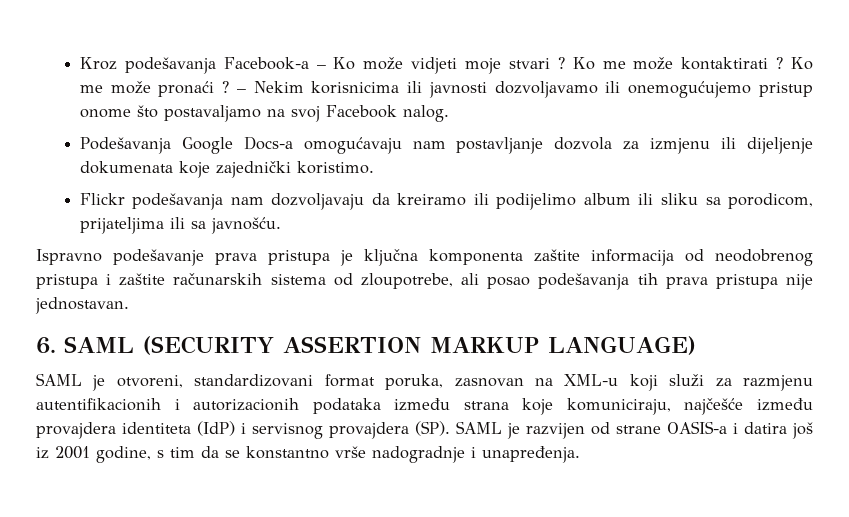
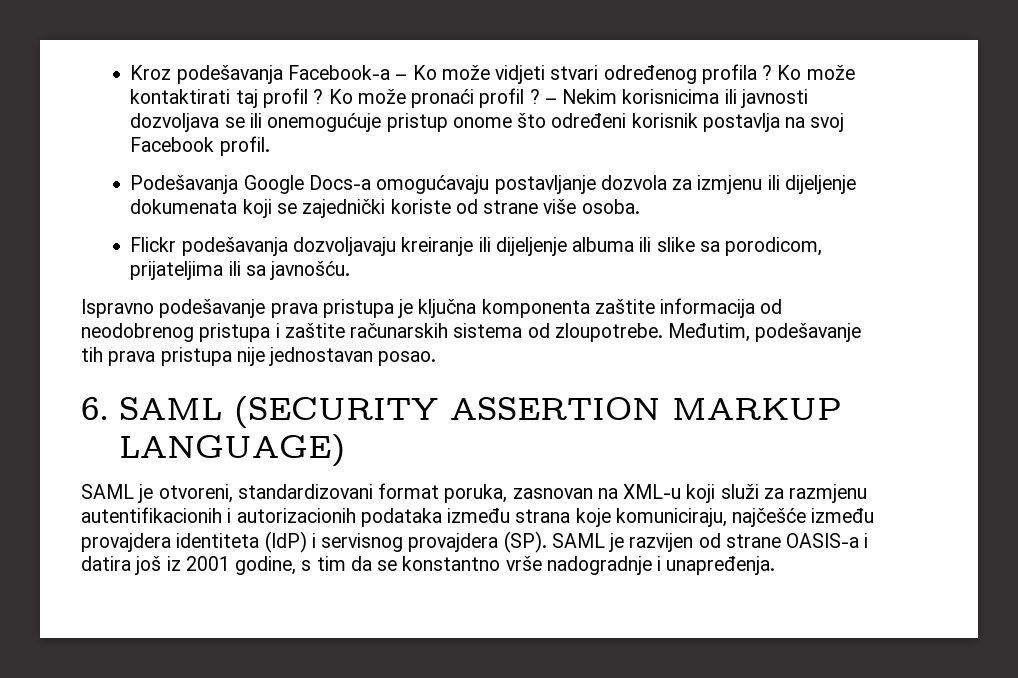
- Kroz podešavanja Facebook-a – Ko može vidjeti moje stvari ? Ko me može kontaktirati ? Ko me može pronaći ?
+ Kroz podešavanja Facebook-a – Ko može vidjeti stvari određenog profila ? Ko može kontaktirati taj profil ? Ko može pronaći profil ?
- – Nekim korisnicima ili javnosti dozvoljavamo ili onemogućujemo pristup onome što postavaljamo na svoj Facebook nalog.
+ – Nekim korisnicima ili javnosti dozvoljava se ili onemogućuje pristup onome što određeni korisnik postavlja na svoj Facebook profil.
- Podešavanja Google Docs-a omogućavaju nam postavljanje dozvola za izmjenu ili dijeljenje dokumenata koje zajednički koristimo.
- Flickr podešavanja nam dozvoljavaju da kreiramo ili podijelimo album ili sliku sa porodicom, prijateljima ili sa javnošću.
+ Podešavanja Google Docs-a omogućavaju postavljanje dozvola za izmjenu ili dijeljenje dokumenata koji se zajednički koriste od strane više osoba.
+ Flickr podešavanja dozvoljavaju kreiranje ili dijeljenje albuma ili slike sa porodicom, prijateljima ili sa javnošću.
- Ispravno podešavanje prava pristupa je ključna komponenta zaštite informacija od neodobrenog pristupa i zaštite računarskih sistema od zloupotrebe, ali posao podešavanja tih prava pristupa nije jednostavan.
+ Ispravno podešavanje prava pristupa je ključna komponenta zaštite informacija od neodobrenog pristupa i zaštite računarskih sistema od zloupotrebe. Međutim, podešavanje tih prava pristupa nije jednostavan posao.

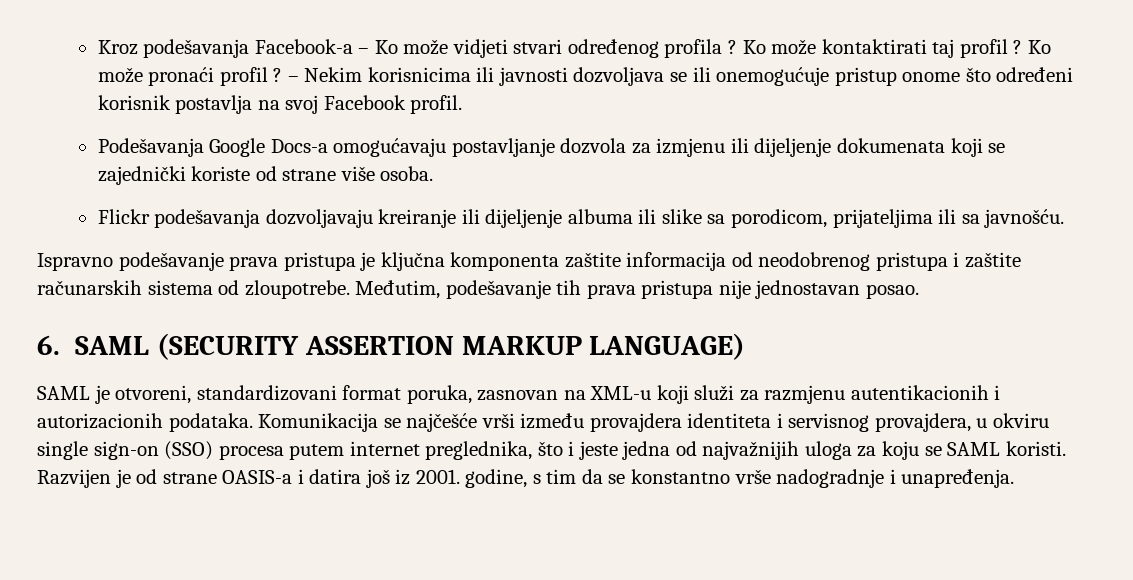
- SAML je otvoreni, standardizovani format poruka, zasnovan na XML-u koji služi za razmjenu autentifikacionih i autorizacionih podataka između strana koje komuniciraju, najčešće između provajdera identiteta (IdP) i servisnog provajdera (SP). SAML je razvijen od strane OASIS-a i datira još iz 2001 godine, s tim da se konstantno vrše nadogradnje i unapređenja.
+ SAML je otvoreni, standardizovani format poruka, zasnovan na XML-u koji služi za razmjenu autentikacionih i autorizacionih podataka. Komunikacija se najčešće vrši između provajdera identiteta i servisnog provajdera, u okviru single sign-on (SSO) procesa putem internet preglednika, što i jeste jedna od najvažnijih uloga za koju se SAML koristi. Razvijen je od strane OASIS-a i datira još iz 2001. godine, s tim da se konstantno vrše nadogradnje i unapređenja.

